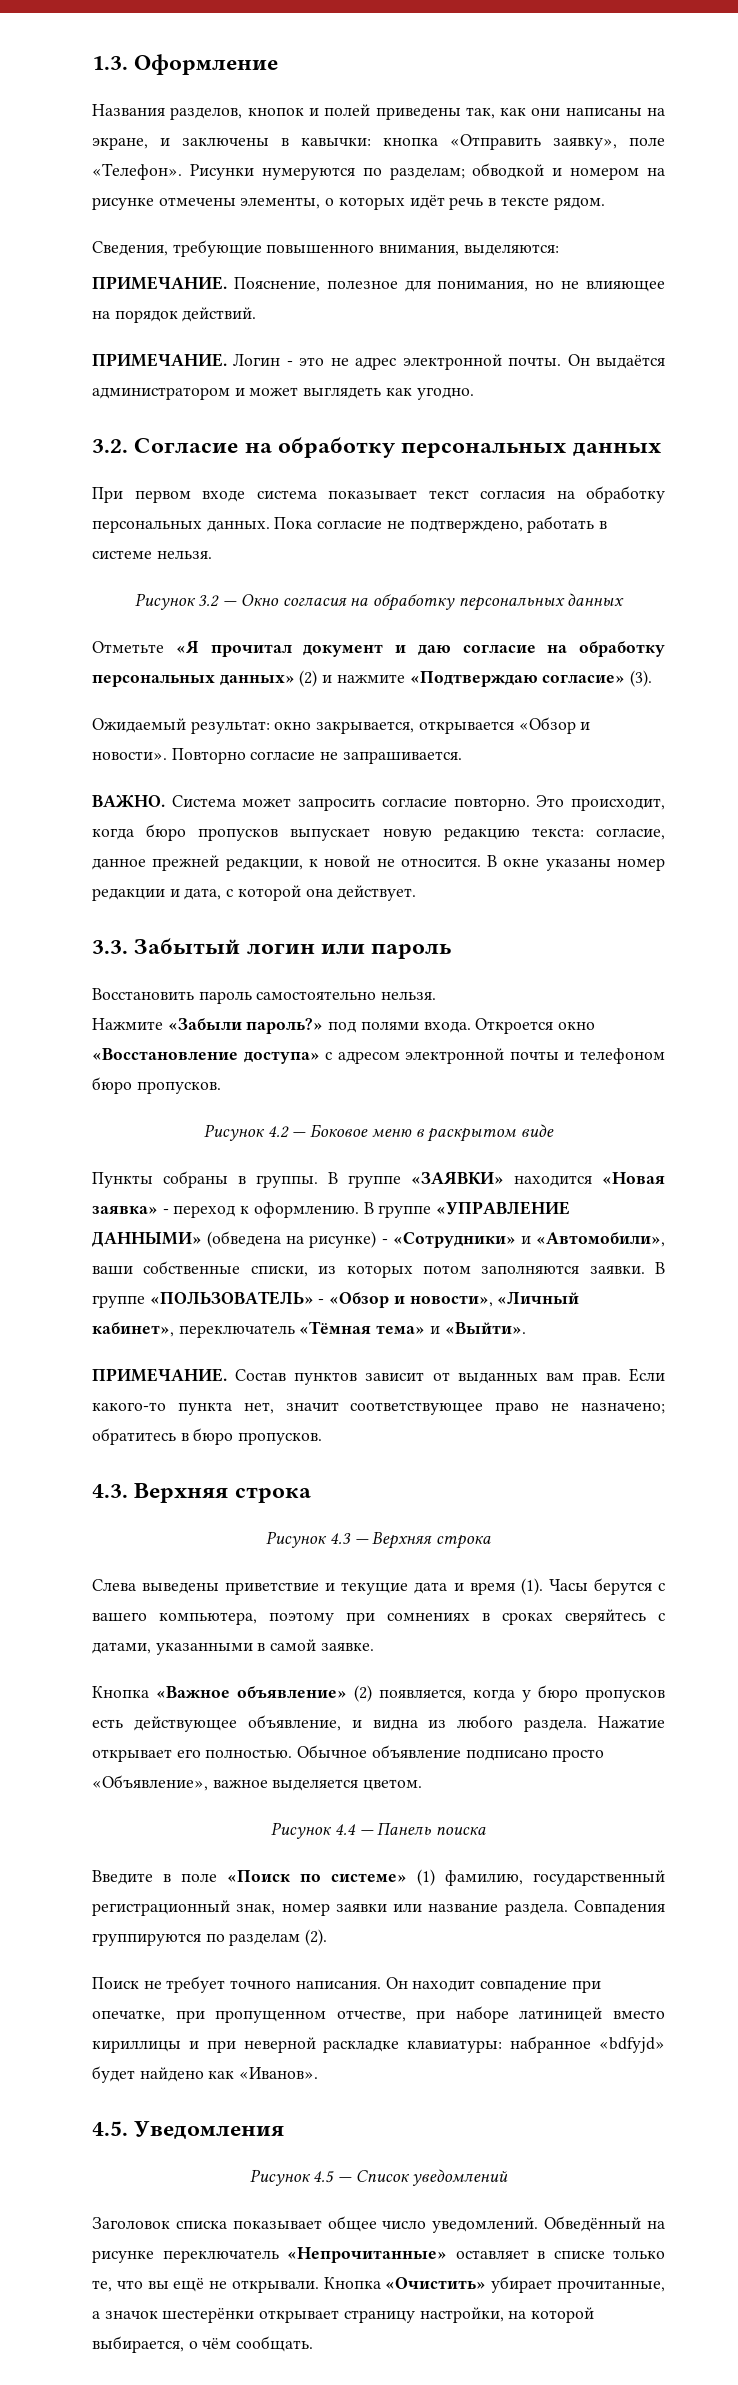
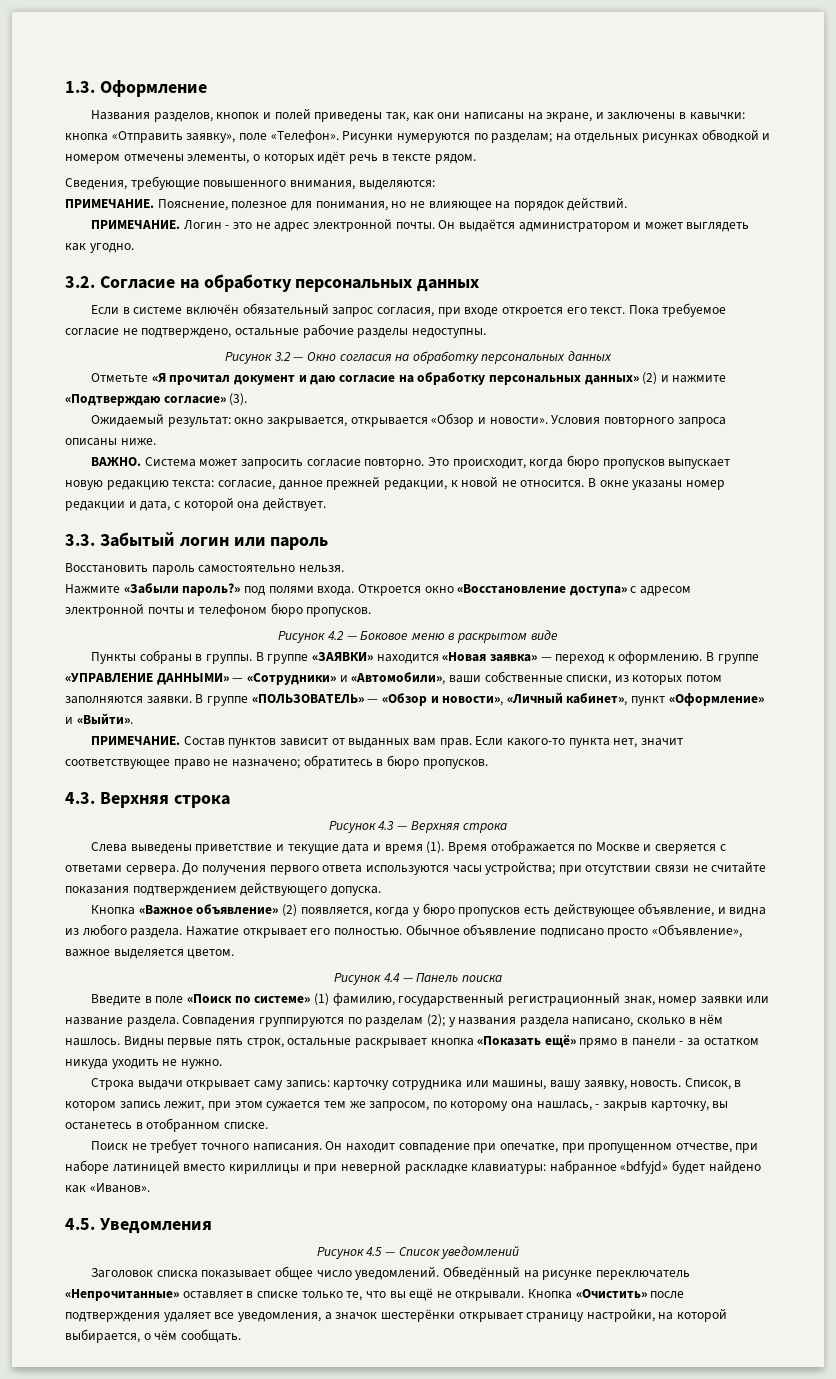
- Рисунки нумеруются по разделам; обводкой и номером на рисунке отмечены элементы, о которых идёт речь в тексте рядом.
+ Рисунки нумеруются по разделам; на отдельных рисунках обводкой и номером отмечены элементы, о которых идёт речь в тексте рядом.
- При первом входе система показывает текст согласия на обработку персональных данных. Пока согласие не подтверждено, работать в системе нельзя.
+ Если в системе включён обязательный запрос согласия, при входе откроется его текст. Пока требуемое согласие не подтверждено, остальные рабочие разделы недоступны.
- Повторно согласие не запрашивается.
+ Условия повторного запроса описаны ниже.
- В группе «ЗАЯВКИ» находится «Новая заявка» - переход к оформлению.
+ В группе «ЗАЯВКИ» находится «Новая заявка» — переход к оформлению.
- В группе «УПРАВЛЕНИЕ ДАННЫМИ» (обведена на рисунке) - «Сотрудники» и «Автомобили», ваши собственные списки, из которых потом заполняются заявки.
+ В группе «УПРАВЛЕНИЕ ДАННЫМИ» — «Сотрудники» и «Автомобили», ваши собственные списки, из которых потом заполняются заявки.
- В группе «ПОЛЬЗОВАТЕЛЬ» - «Обзор и новости», «Личный кабинет», переключатель «Тёмная тема» и «Выйти».
+ В группе «ПОЛЬЗОВАТЕЛЬ» — «Обзор и новости», «Личный кабинет», пункт «Оформление» и «Выйти».
- Часы берутся с вашего компьютера, поэтому при сомнениях в сроках сверяйтесь с датами, указанными в самой заявке.
+ Время отображается по Москве и сверяется с ответами сервера. До получения первого ответа используются часы устройства; при отсутствии связи не считайте показания подтверждением действующего допуска.
- Совпадения группируются по разделам (2).
+ Совпадения группируются по разделам (2); у названия раздела написано, сколько в нём нашлось. Видны первые пять строк, остальные раскрывает кнопка «Показать ещё» прямо в панели - за остатком никуда уходить не нужно.
+ Строка выдачи открывает саму запись: карточку сотрудника или машины, вашу заявку, новость. Список, в котором запись лежит, при этом сужается тем же запросом, по которому она нашлась, - закрыв карточку, вы останетесь в отобранном списке.
- Кнопка «Очистить» убирает прочитанные, а значок шестерёнки открывает страницу настройки, на которой выбирается, о чём сообщать.
+ Кнопка «Очистить» после подтверждения удаляет все уведомления, а значок шестерёнки открывает страницу настройки, на которой выбирается, о чём сообщать.

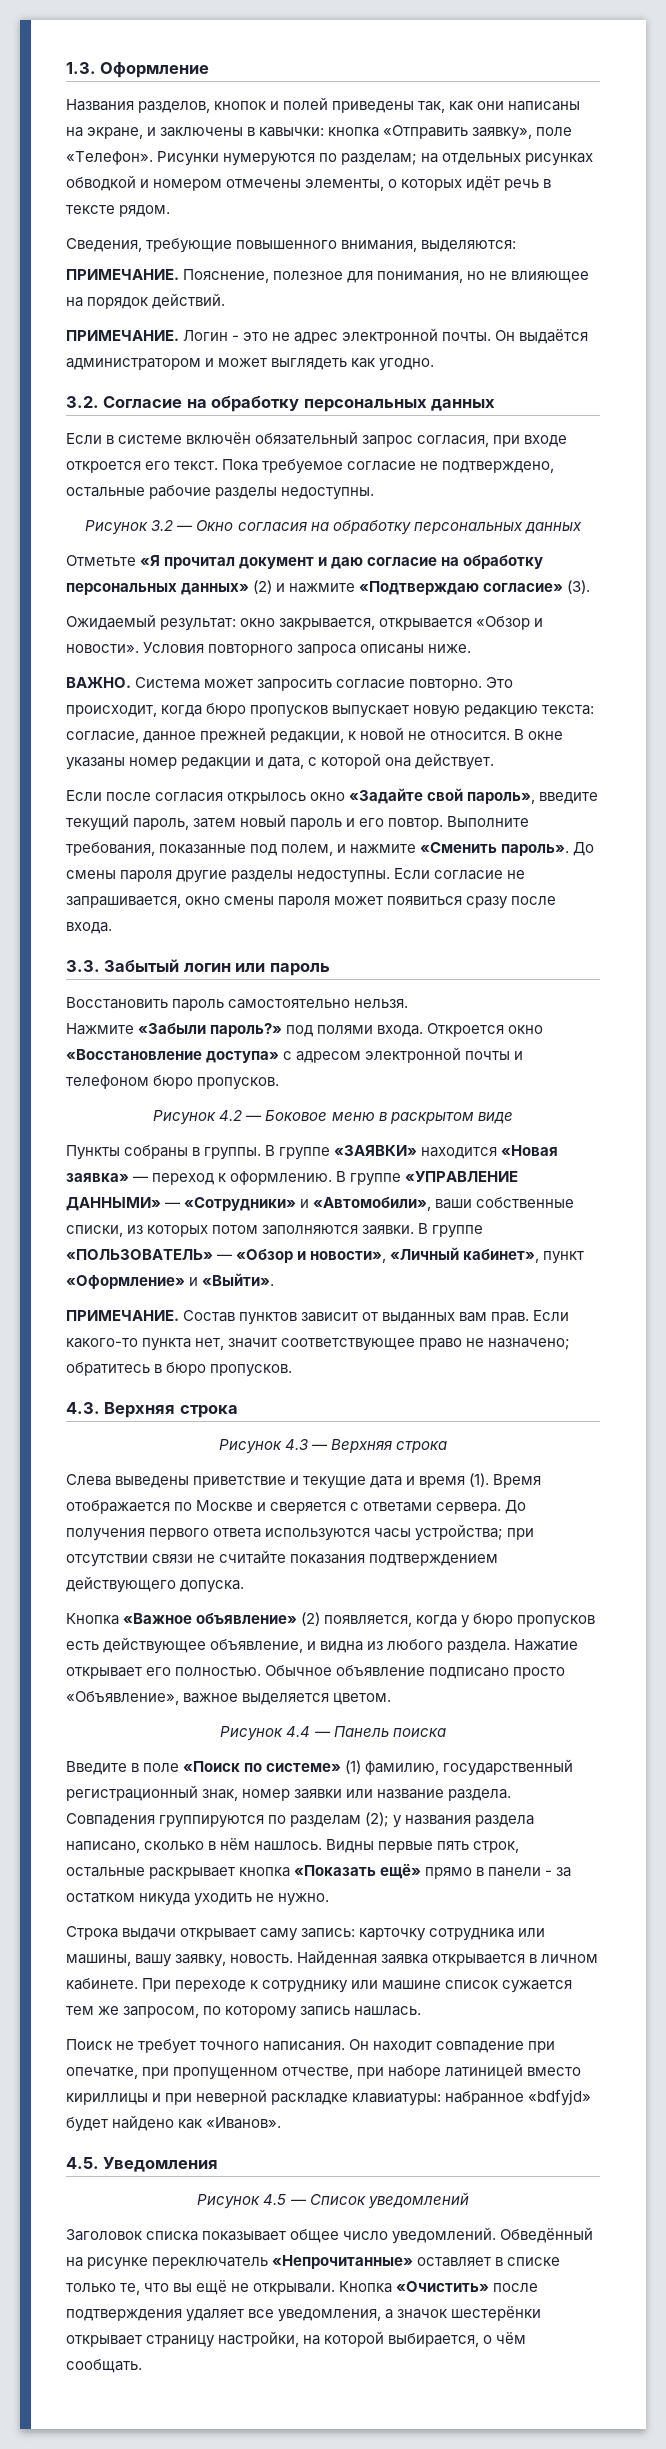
+ Если после согласия открылось окно «Задайте свой пароль», введите текущий пароль, затем новый пароль и его повтор. Выполните требования, показанные под полем, и нажмите «Сменить пароль». До смены пароля другие разделы недоступны. Если согласие не запрашивается, окно смены пароля может появиться сразу после входа.
- Список, в котором запись лежит, при этом сужается тем же запросом, по которому она нашлась, - закрыв карточку, вы останетесь в отобранном списке.
+ Найденная заявка открывается в личном кабинете. При переходе к сотруднику или машине список сужается тем же запросом, по которому запись нашлась.

